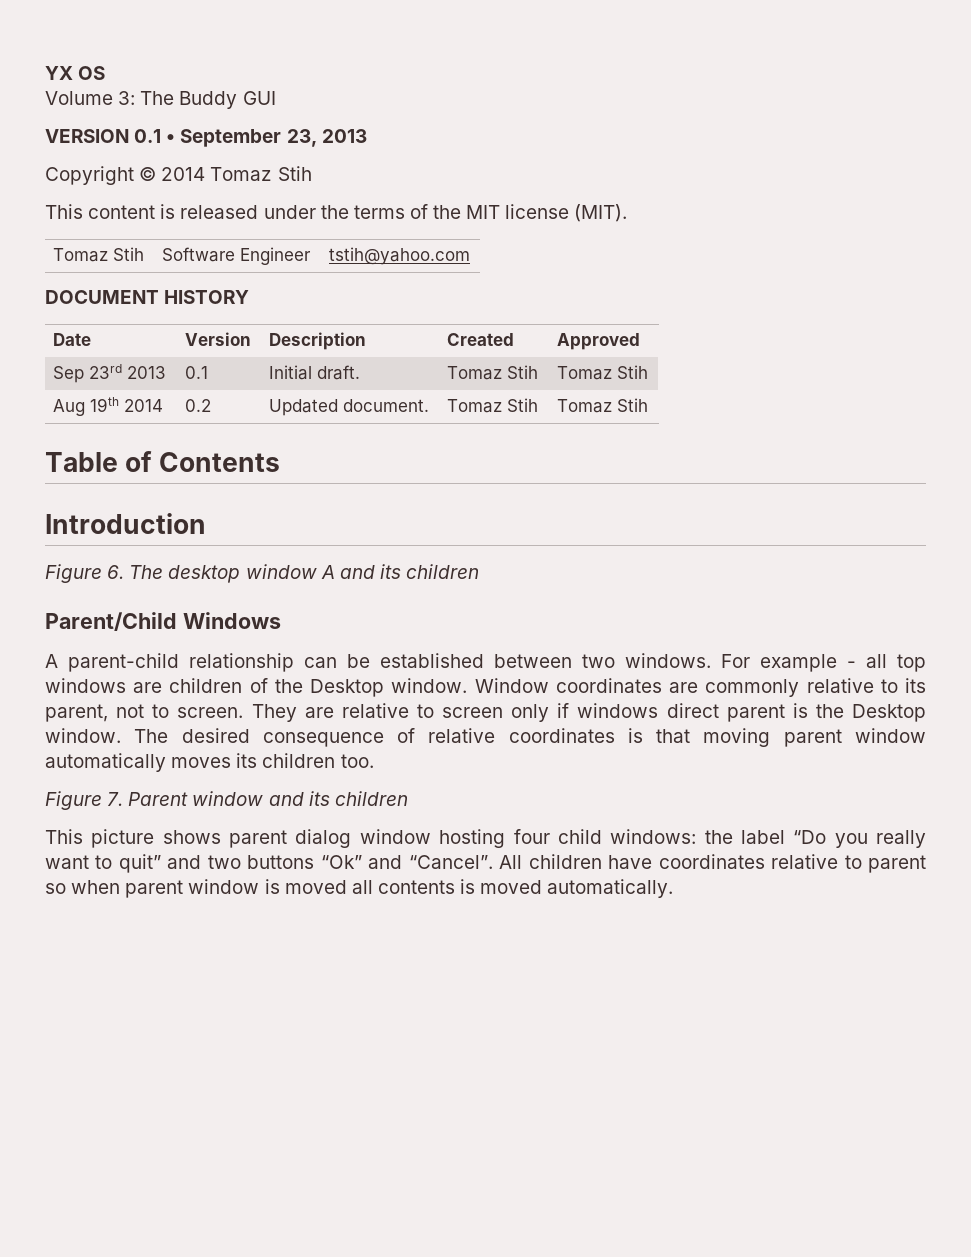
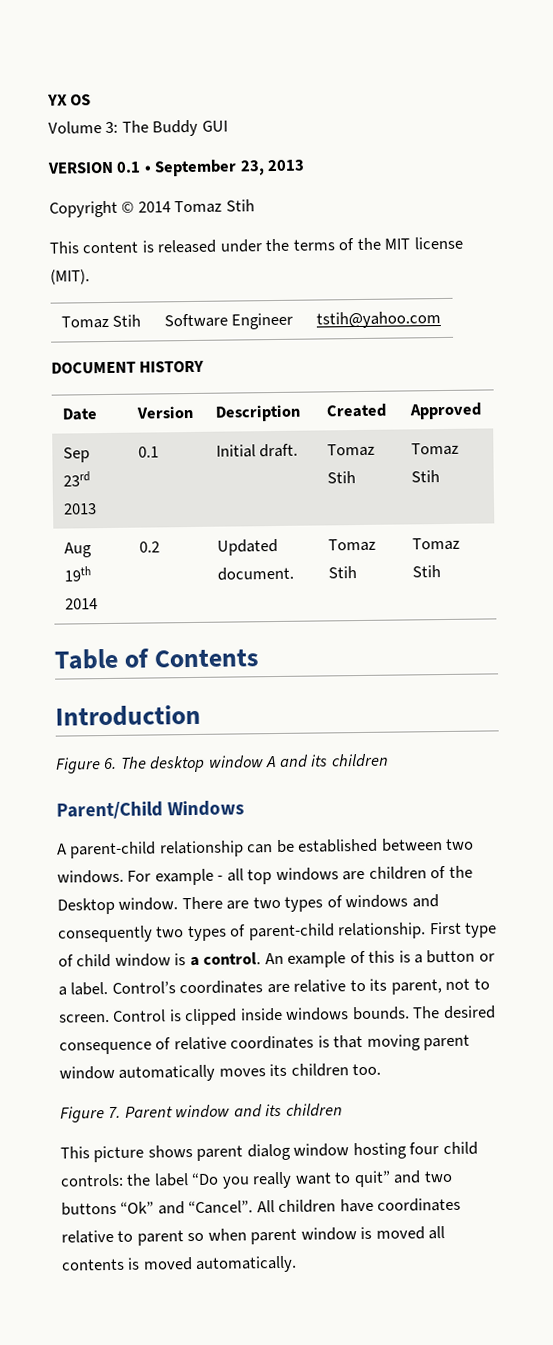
- Window coordinates are commonly relative to its parent, not to screen.
+ There are two types of windows and consequently two types of parent-child relationship. First type of child window is a control. An example of this is a button or a label. Control’s coordinates are relative to its parent, not to screen.
- They are relative to screen only if windows direct parent is the Desktop window.
+ Control is clipped inside windows bounds.
- This picture shows parent dialog window hosting four child windows: the label “Do you really want to quit” and two buttons “Ok” and “Cancel”.
+ This picture shows parent dialog window hosting four child controls: the label “Do you really want to quit” and two buttons “Ok” and “Cancel”.

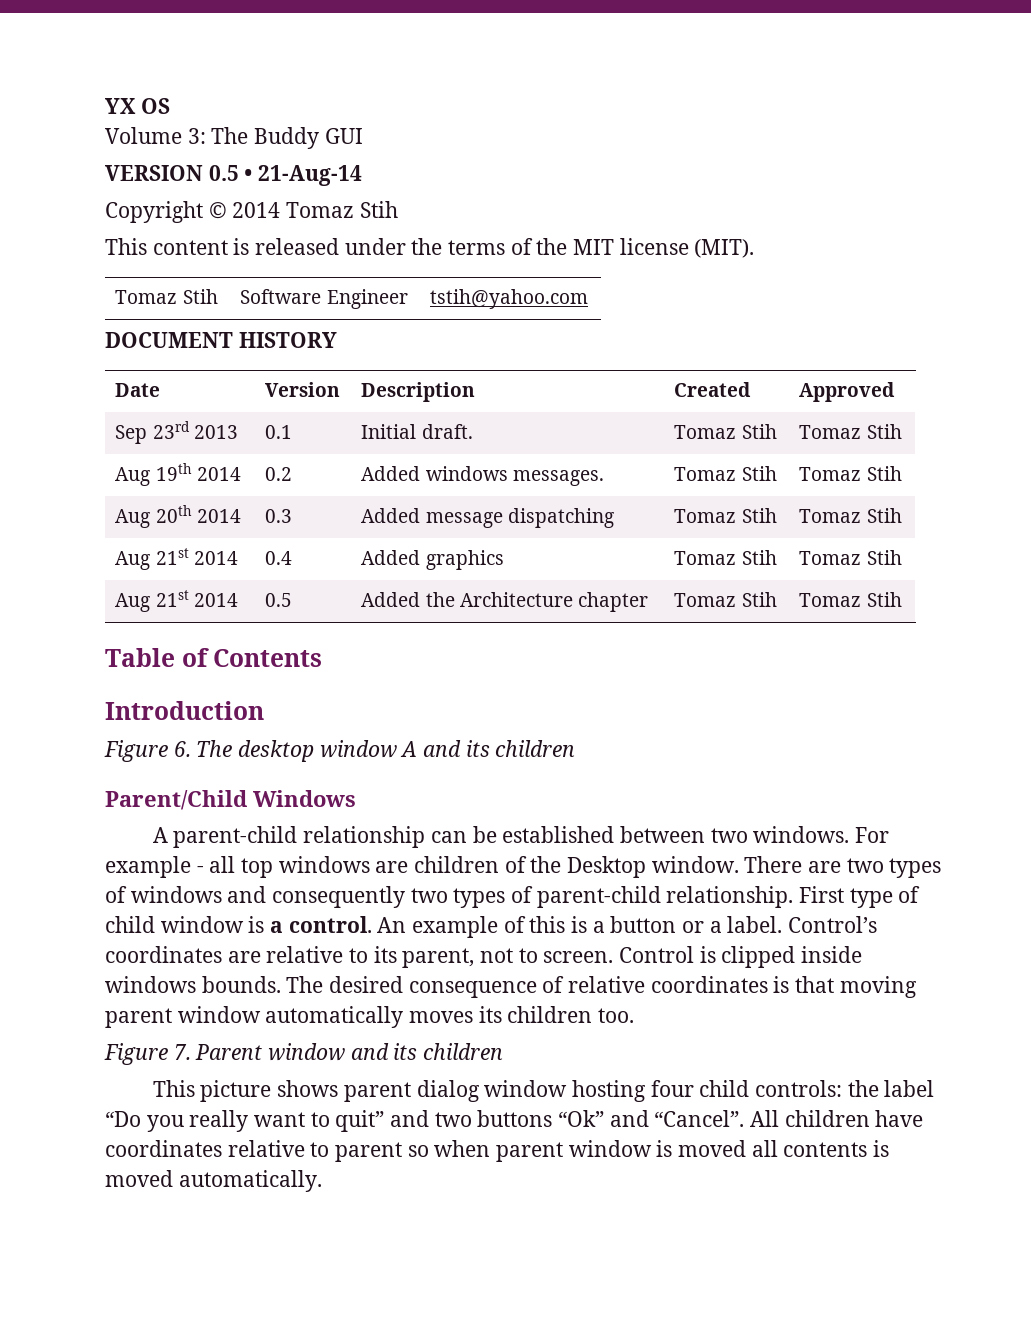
- VERSION 0.1 • September 23, 2013
+ VERSION 0.5 • 21-Aug-14
- Aug 19th 2014 | 0.2 | Updated document. | Tomaz Stih | Tomaz Stih
+ Aug 19th 2014 | 0.2 | Added windows messages. | Tomaz Stih | Tomaz Stih
+ Aug 20th 2014 | 0.3 | Added message dispatching | Tomaz Stih | Tomaz Stih
+ Aug 21st 2014 | 0.4 | Added graphics | Tomaz Stih | Tomaz Stih
+ Aug 21st 2014 | 0.5 | Added the Architecture chapter | Tomaz Stih | Tomaz Stih

